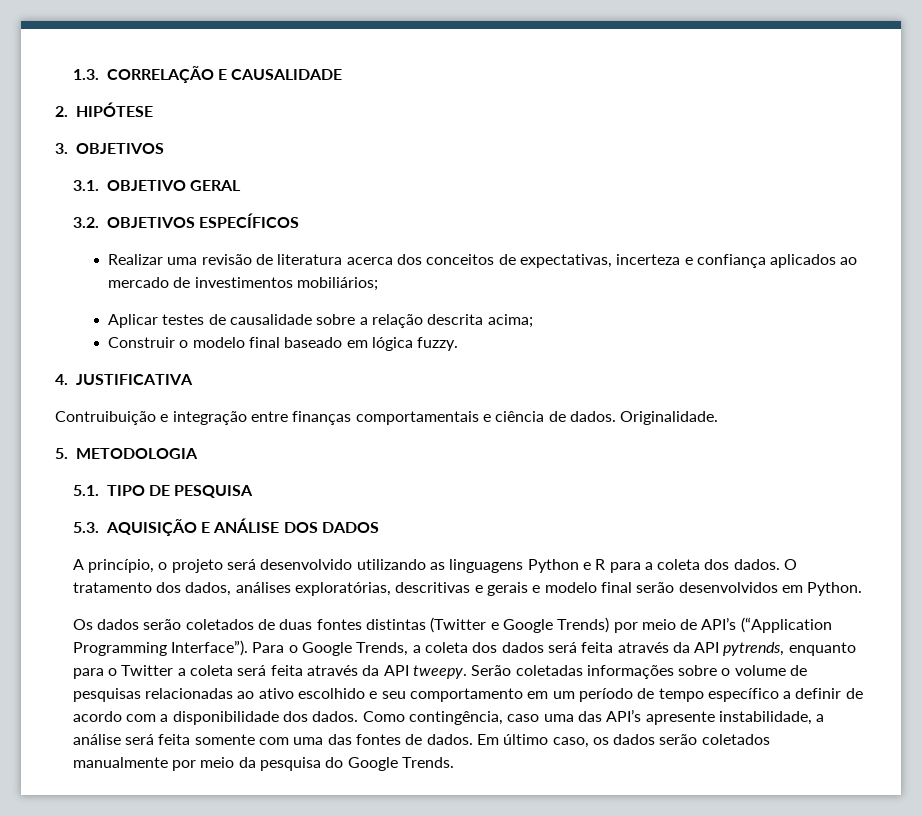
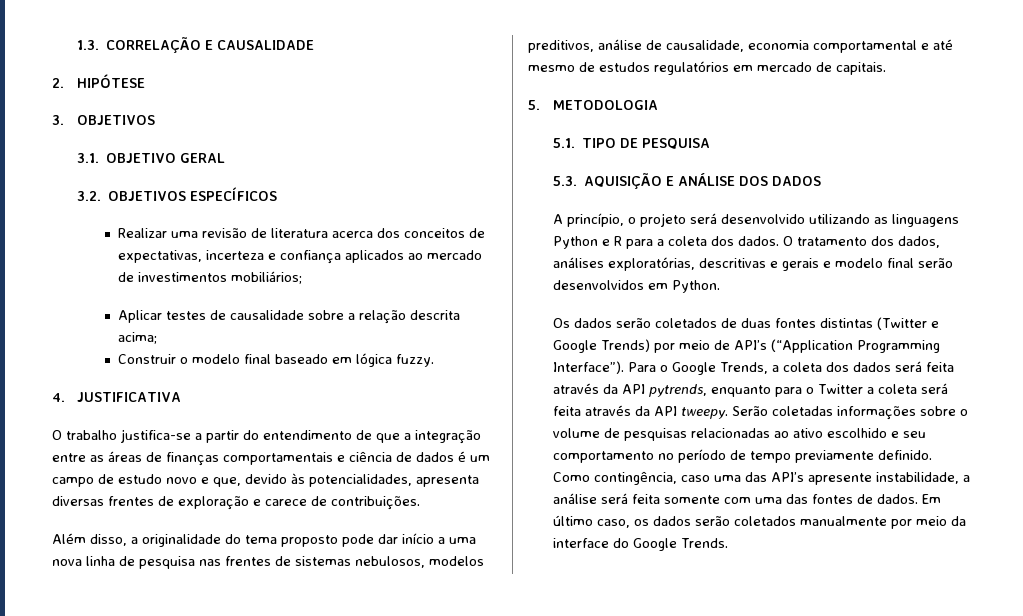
- Contruibuição e integração entre finanças comportamentais e ciência de dados. Originalidade.
+ O trabalho justifica-se a partir do entendimento de que a integração entre as áreas de finanças comportamentais e ciência de dados é um campo de estudo novo e que, devido às potencialidades, apresenta diversas frentes de exploração e carece de contribuições.
+ Além disso, a originalidade do tema proposto pode dar início a uma nova linha de pesquisa nas frentes de sistemas nebulosos, modelos preditivos, análise de causalidade, economia comportamental e até mesmo de estudos regulatórios em mercado de capitais.
- Serão coletadas informações sobre o volume de pesquisas relacionadas ao ativo escolhido e seu comportamento em um período de tempo específico a definir de acordo com a disponibilidade dos dados.
+ Serão coletadas informações sobre o volume de pesquisas relacionadas ao ativo escolhido e seu comportamento no período de tempo previamente definido.
- Em último caso, os dados serão coletados manualmente por meio da pesquisa do Google Trends.
+ Em último caso, os dados serão coletados manualmente por meio da interface do Google Trends.

